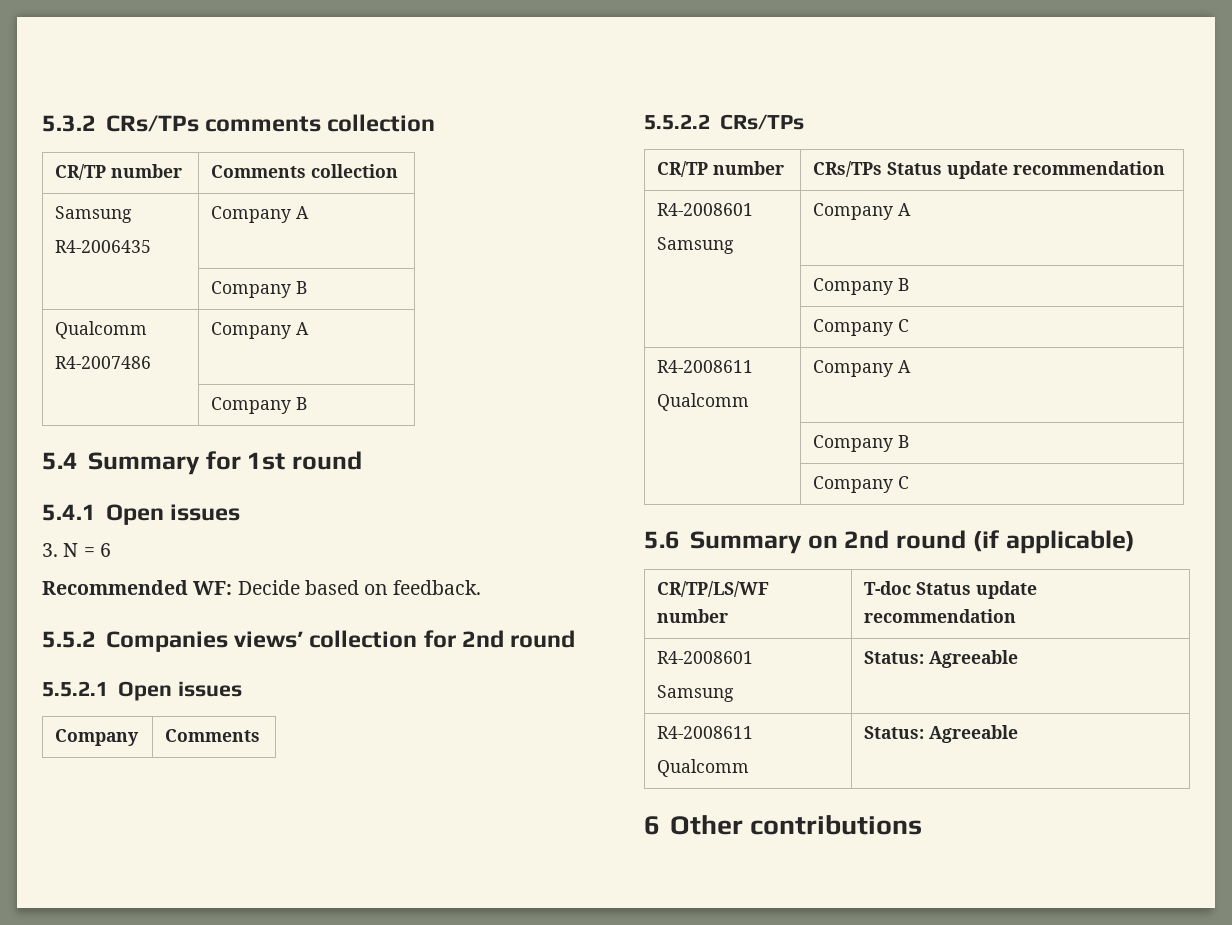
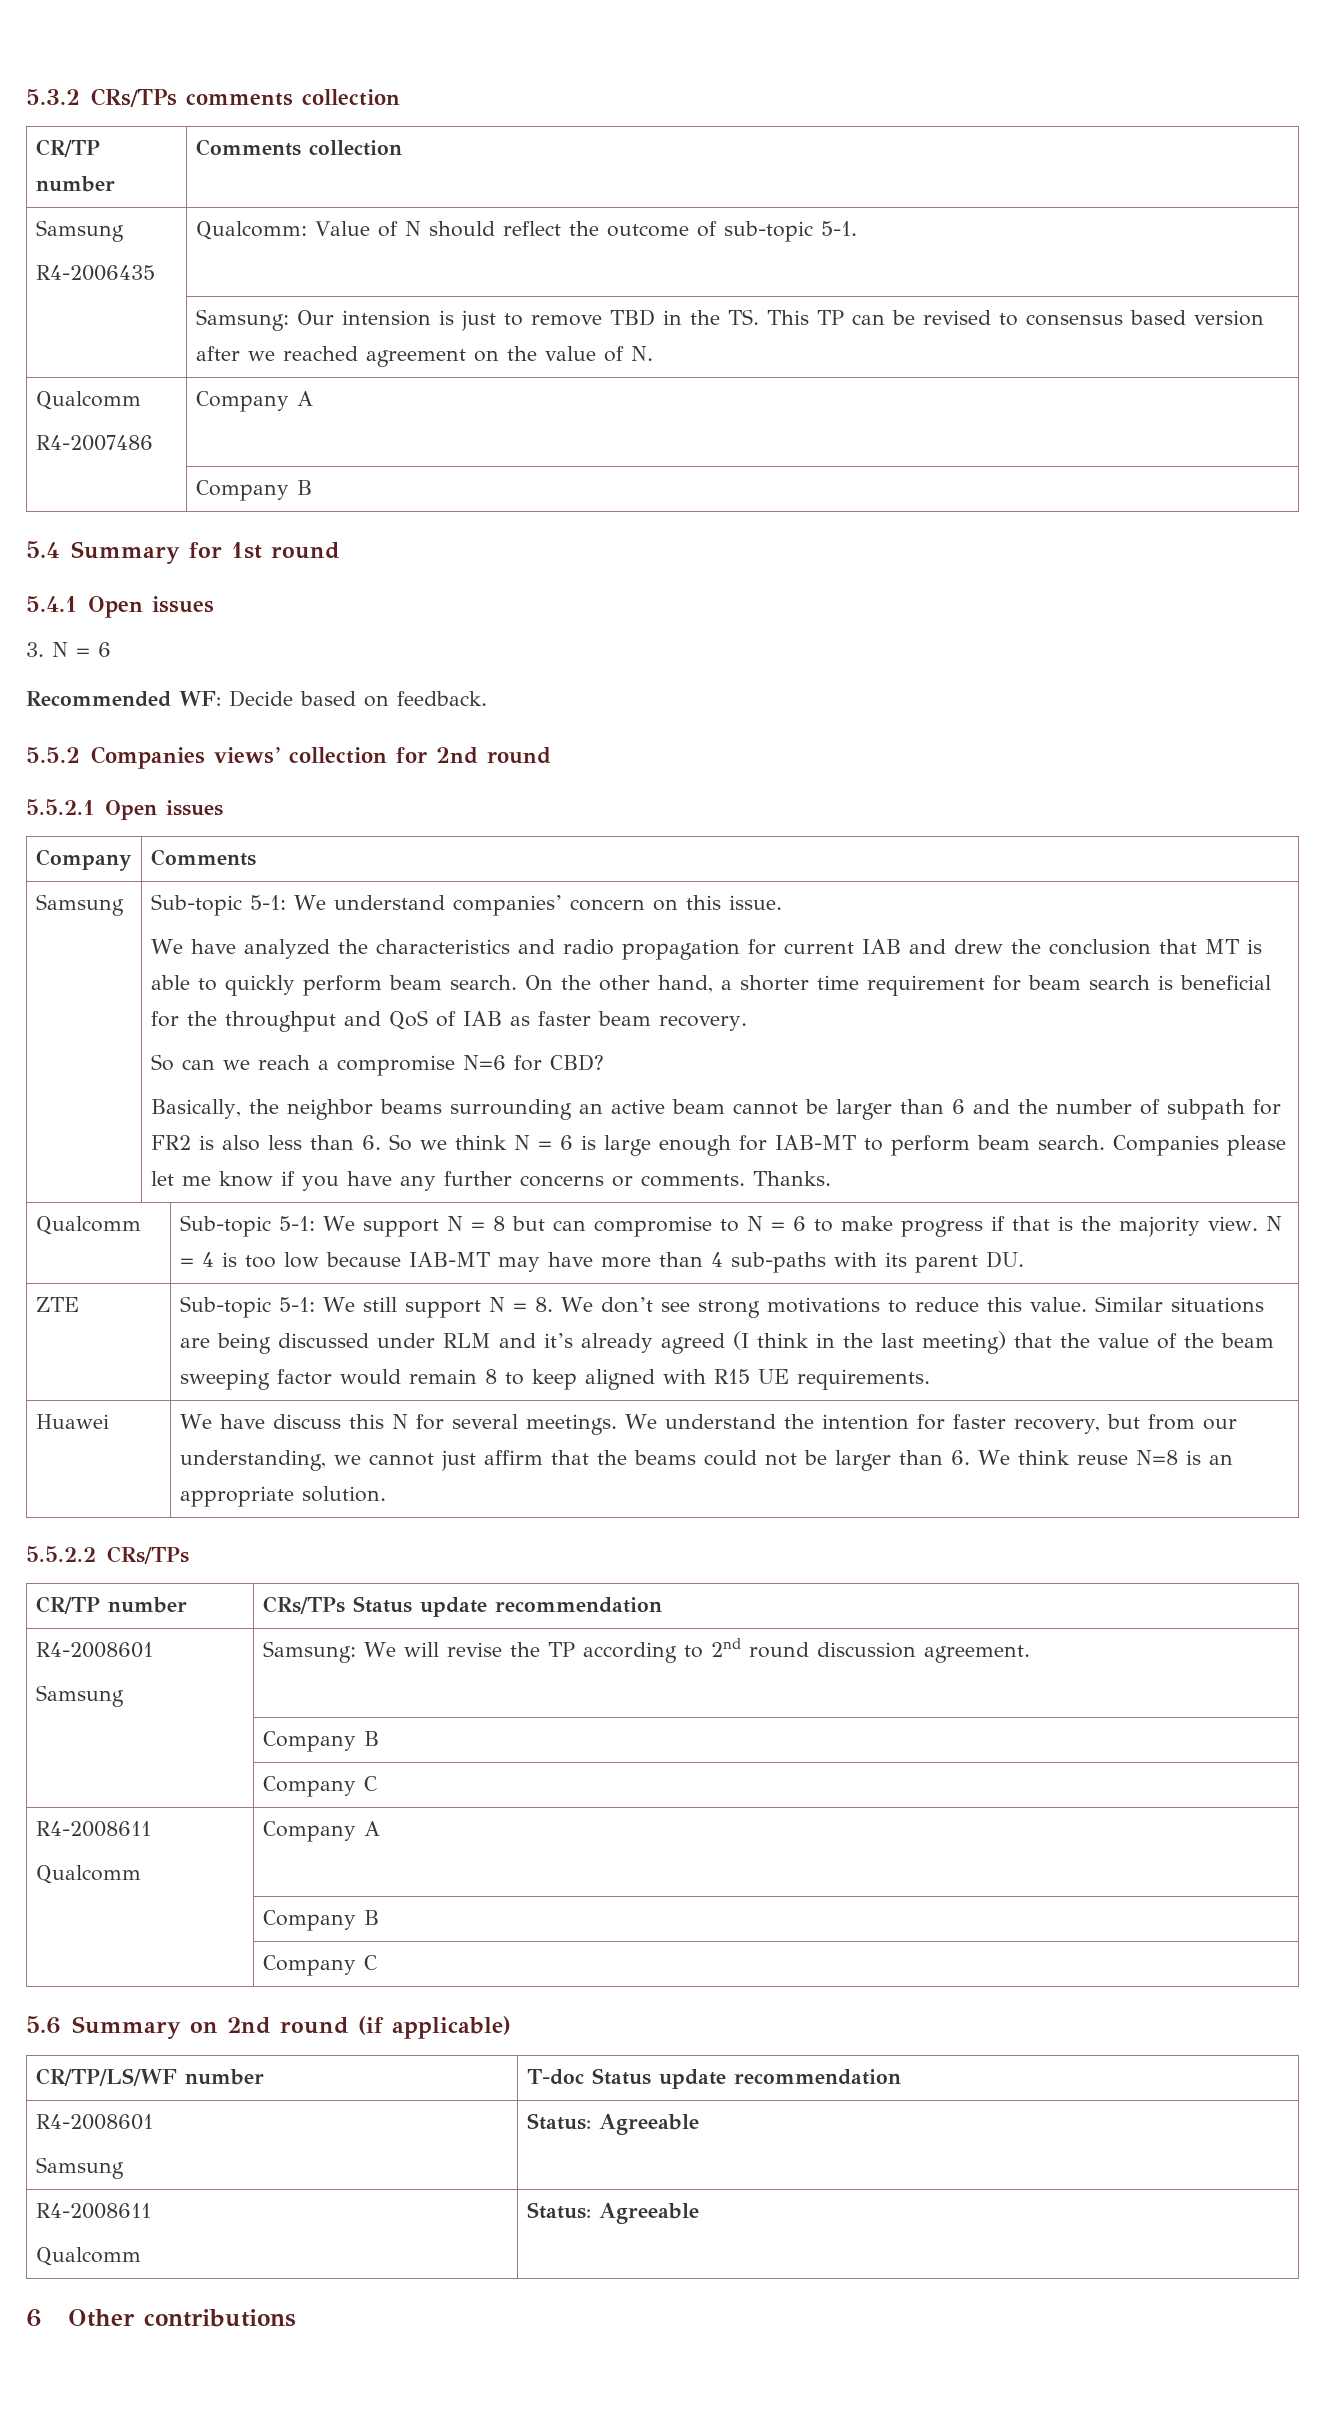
  CR/TP number | Comments collection
  Samsung
- R4-2006435 | Company A
- | Company B
+ R4-2006435 | Qualcomm: Value of N should reflect the outcome of sub-topic 5-1.
+ | Samsung: Our intension is just to remove TBD in the TS. This TP can be revised to consensus based version after we reached agreement on the value of N.
+ Samsung | Sub-topic 5-1: We understand companies’ concern on this issue.
+ We have analyzed the characteristics and radio propagation for current IAB and drew the conclusion that MT is able to quickly perform beam search. On the other hand, a shorter time requirement for beam search is beneficial for the throughput and QoS of IAB as faster beam recovery.
+ So can we reach a compromise N=6 for CBD?
+ Basically, the neighbor beams surrounding an active beam cannot be larger than 6 and the number of subpath for FR2 is also less than 6. So we think N = 6 is large enough for IAB-MT to perform beam search. Companies please let me know if you have any further concerns or comments. Thanks.
+ Qualcomm | Sub-topic 5-1: We support N = 8 but can compromise to N = 6 to make progress if that is the majority view. N = 4 is too low because IAB-MT may have more than 4 sub-paths with its parent DU.
+ ZTE | Sub-topic 5-1: We still support N = 8. We don’t see strong motivations to reduce this value. Similar situations are being discussed under RLM and it’s already agreed (I think in the last meeting) that the value of the beam sweeping factor would remain 8 to keep aligned with R15 UE requirements.
+ Huawei | We have discuss this N for several meetings. We understand the intention for faster recovery, but from our understanding, we cannot just affirm that the beams could not be larger than 6. We think reuse N=8 is an appropriate solution.
  CR/TP number | CRs/TPs Status update recommendation
  R4-2008601
- Samsung | Company A
+ Samsung | Samsung: We will revise the TP according to 2nd round discussion agreement.

